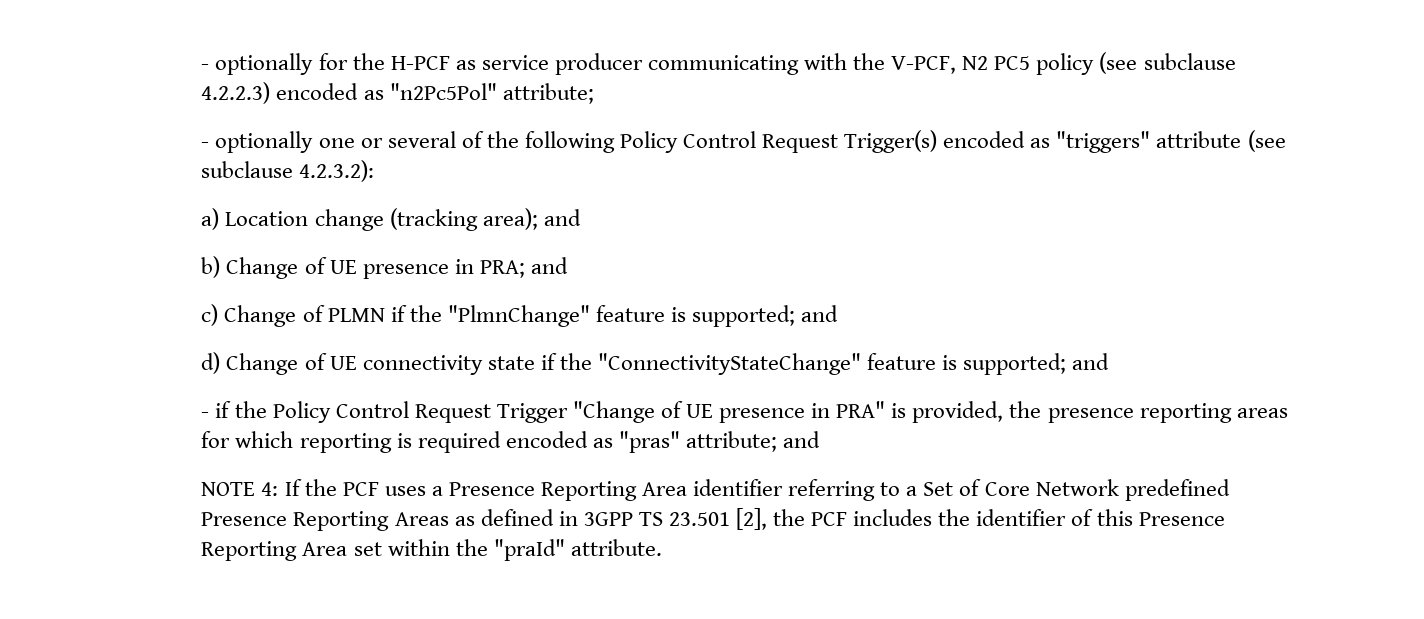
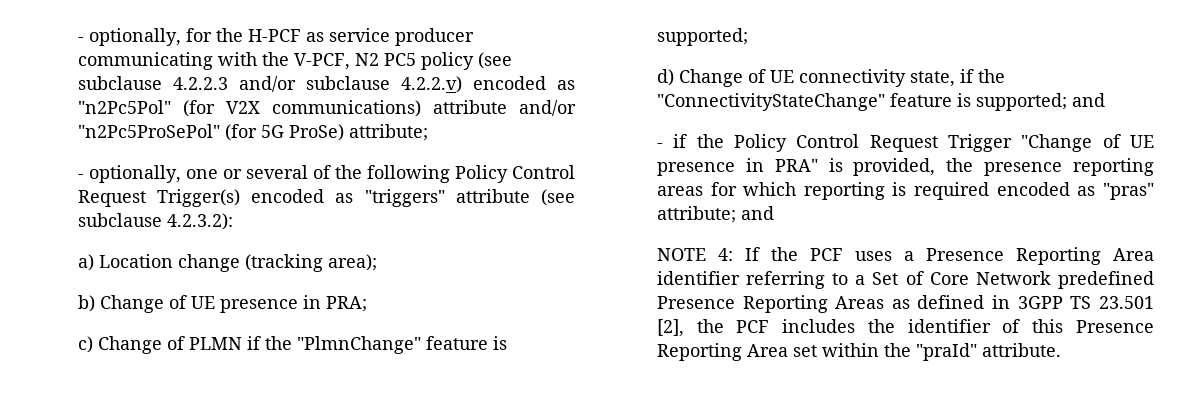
- - optionally for the H-PCF as service producer communicating with the V-PCF, N2 PC5 policy (see subclause 4.2.2.3) encoded as "n2Pc5Pol" attribute;
+ - optionally, for the H-PCF as service producer communicating with the V-PCF, N2 PC5 policy (see subclause 4.2.2.3 and/or subclause 4.2.2.v) encoded as "n2Pc5Pol" (for V2X communications) attribute and/or "n2Pc5ProSePol" (for 5G ProSe) attribute;
- - optionally one or several of the following Policy Control Request Trigger(s) encoded as "triggers" attribute (see subclause 4.2.3.2):
+ - optionally, one or several of the following Policy Control Request Trigger(s) encoded as "triggers" attribute (see subclause 4.2.3.2):
- a) Location change (tracking area); and
+ a) Location change (tracking area);
- b) Change of UE presence in PRA; and
+ b) Change of UE presence in PRA;
- c) Change of PLMN if the "PlmnChange" feature is supported; and
+ c) Change of PLMN if the "PlmnChange" feature is supported;
- d) Change of UE connectivity state if the "ConnectivityStateChange" feature is supported; and
+ d) Change of UE connectivity state, if the "ConnectivityStateChange" feature is supported; and

